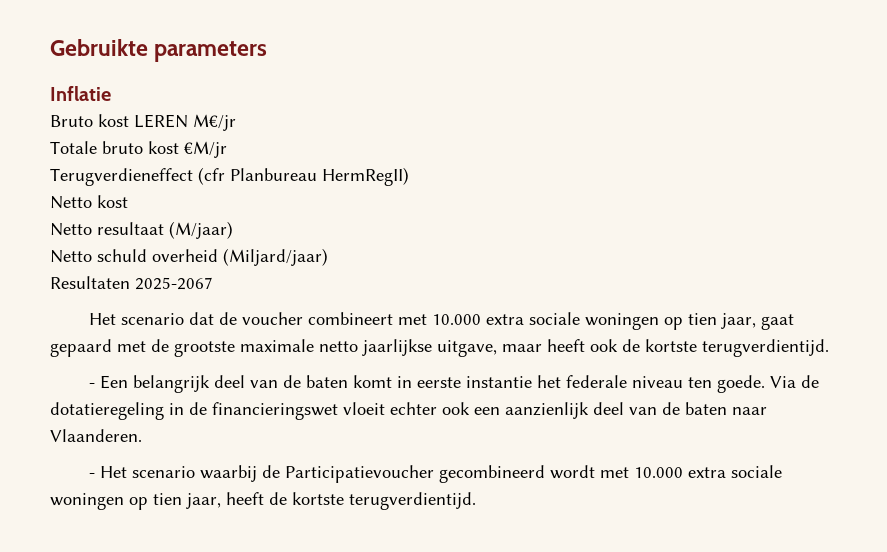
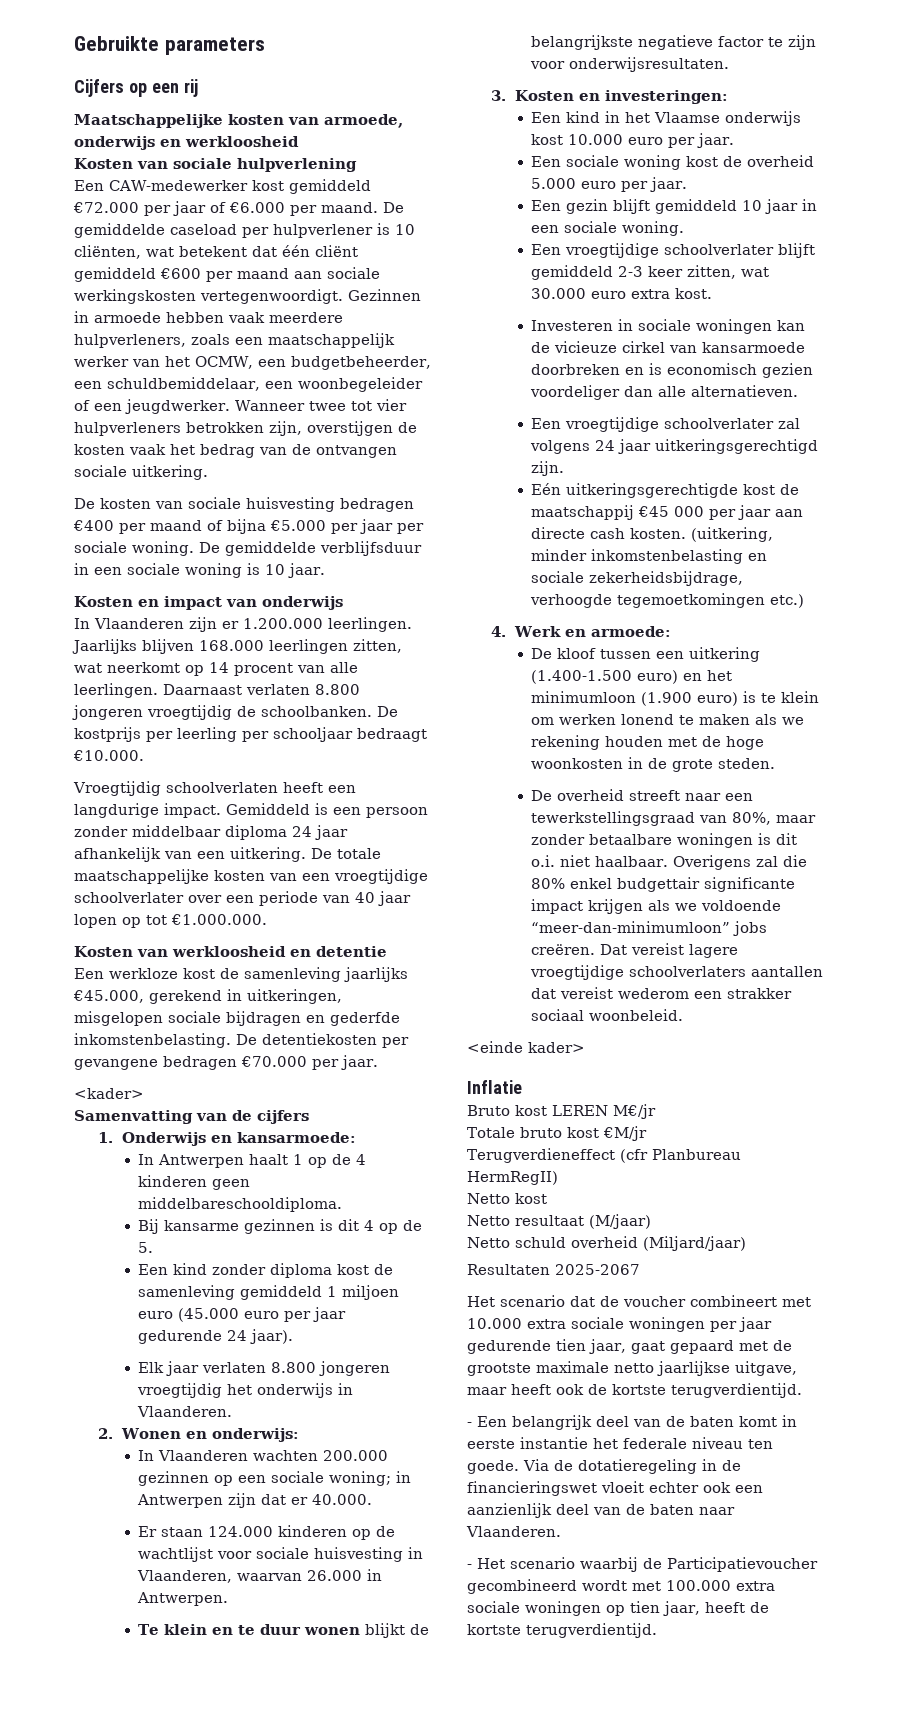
+ Cijfers op een rij
+ Maatschappelijke kosten van armoede, onderwijs en werkloosheid
+ Kosten van sociale hulpverlening
+ Een CAW-medewerker kost gemiddeld €72.000 per jaar of €6.000 per maand. De gemiddelde caseload per hulpverlener is 10 cliënten, wat betekent dat één cliënt gemiddeld €600 per maand aan sociale werkingskosten vertegenwoordigt. Gezinnen in armoede hebben vaak meerdere hulpverleners, zoals een maatschappelijk werker van het OCMW, een budgetbeheerder, een schuldbemiddelaar, een woonbegeleider of een jeugdwerker. Wanneer twee tot vier hulpverleners betrokken zijn, overstijgen de kosten vaak het bedrag van de ontvangen sociale uitkering.
+ De kosten van sociale huisvesting bedragen €400 per maand of bijna €5.000 per jaar per sociale woning. De gemiddelde verblijfsduur in een sociale woning is 10 jaar.
+ Kosten en impact van onderwijs
+ In Vlaanderen zijn er 1.200.000 leerlingen. Jaarlijks blijven 168.000 leerlingen zitten, wat neerkomt op 14 procent van alle leerlingen. Daarnaast verlaten 8.800 jongeren vroegtijdig de schoolbanken. De kostprijs per leerling per schooljaar bedraagt €10.000.
+ Vroegtijdig schoolverlaten heeft een langdurige impact. Gemiddeld is een persoon zonder middelbaar diploma 24 jaar afhankelijk van een uitkering. De totale maatschappelijke kosten van een vroegtijdige schoolverlater over een periode van 40 jaar lopen op tot €1.000.000.
+ Kosten van werkloosheid en detentie
+ Een werkloze kost de samenleving jaarlijks €45.000, gerekend in uitkeringen, misgelopen sociale bijdragen en gederfde inkomstenbelasting. De detentiekosten per gevangene bedragen €70.000 per jaar.
+ <kader>
+ Samenvatting van de cijfers
+ 1. Onderwijs en kansarmoede:
+ In Antwerpen haalt 1 op de 4 kinderen geen middelbareschooldiploma.
+ Bij kansarme gezinnen is dit 4 op de 5.
+ Een kind zonder diploma kost de samenleving gemiddeld 1 miljoen euro (45.000 euro per jaar gedurende 24 jaar).
+ Elk jaar verlaten 8.800 jongeren vroegtijdig het onderwijs in Vlaanderen.
+ 2. Wonen en onderwijs:
+ In Vlaanderen wachten 200.000 gezinnen op een sociale woning; in Antwerpen zijn dat er 40.000.
+ Er staan 124.000 kinderen op de wachtlijst voor sociale huisvesting in Vlaanderen, waarvan 26.000 in Antwerpen.
+ Te klein en te duur wonen blijkt de belangrijkste negatieve factor te zijn voor onderwijsresultaten.
+ 3. Kosten en investeringen:
+ Een kind in het Vlaamse onderwijs kost 10.000 euro per jaar.
+ Een sociale woning kost de overheid 5.000 euro per jaar.
+ Een gezin blijft gemiddeld 10 jaar in een sociale woning.
+ Een vroegtijdige schoolverlater blijft gemiddeld 2-3 keer zitten, wat 30.000 euro extra kost.
+ Investeren in sociale woningen kan de vicieuze cirkel van kansarmoede doorbreken en is economisch gezien voordeliger dan alle alternatieven.
+ Een vroegtijdige schoolverlater zal volgens 24 jaar uitkeringsgerechtigd zijn.
+ Eén uitkeringsgerechtigde kost de maatschappij €45 000 per jaar aan directe cash kosten. (uitkering, minder inkomstenbelasting en sociale zekerheidsbijdrage, verhoogde tegemoetkomingen etc.)
+ 4. Werk en armoede:
+ De kloof tussen een uitkering (1.400-1.500 euro) en het minimumloon (1.900 euro) is te klein om werken lonend te maken als we rekening houden met de hoge woonkosten in de grote steden.
+ De overheid streeft naar een tewerkstellingsgraad van 80%, maar zonder betaalbare woningen is dit o.i. niet haalbaar. Overigens zal die 80% enkel budgettair significante impact krijgen als we voldoende “meer-dan-minimumloon” jobs creëren. Dat vereist lagere vroegtijdige schoolverlaters aantallen dat vereist wederom een strakker sociaal woonbeleid.
+ <einde kader>
- Het scenario dat de voucher combineert met 10.000 extra sociale woningen op tien jaar, gaat gepaard met de grootste maximale netto jaarlijkse uitgave, maar heeft ook de kortste terugverdientijd.
+ Het scenario dat de voucher combineert met 10.000 extra sociale woningen per jaar gedurende tien jaar, gaat gepaard met de grootste maximale netto jaarlijkse uitgave, maar heeft ook de kortste terugverdientijd.
- - Het scenario waarbij de Participatievoucher gecombineerd wordt met 10.000 extra sociale woningen op tien jaar, heeft de kortste terugverdientijd.
+ - Het scenario waarbij de Participatievoucher gecombineerd wordt met 100.000 extra sociale woningen op tien jaar, heeft de kortste terugverdientijd.

